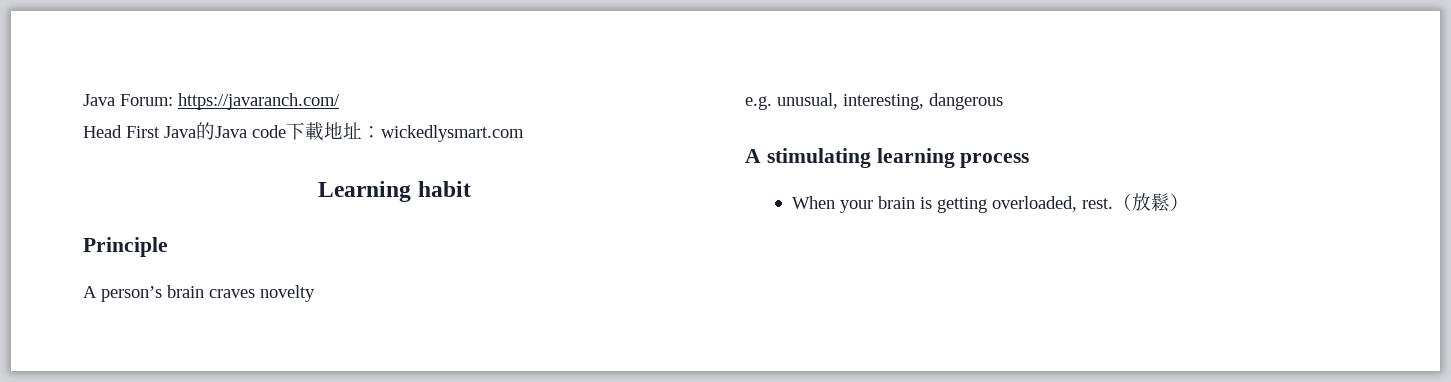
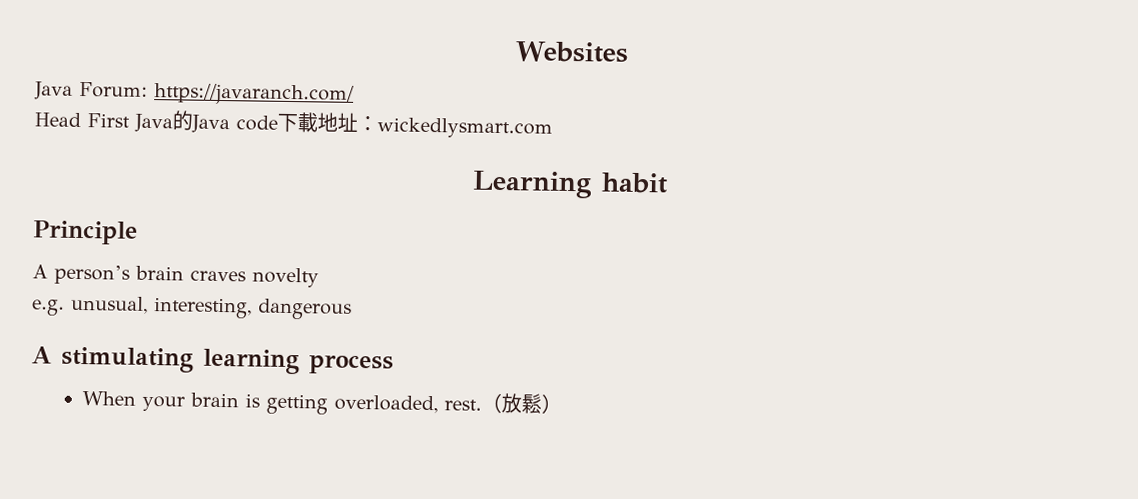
+ Websites

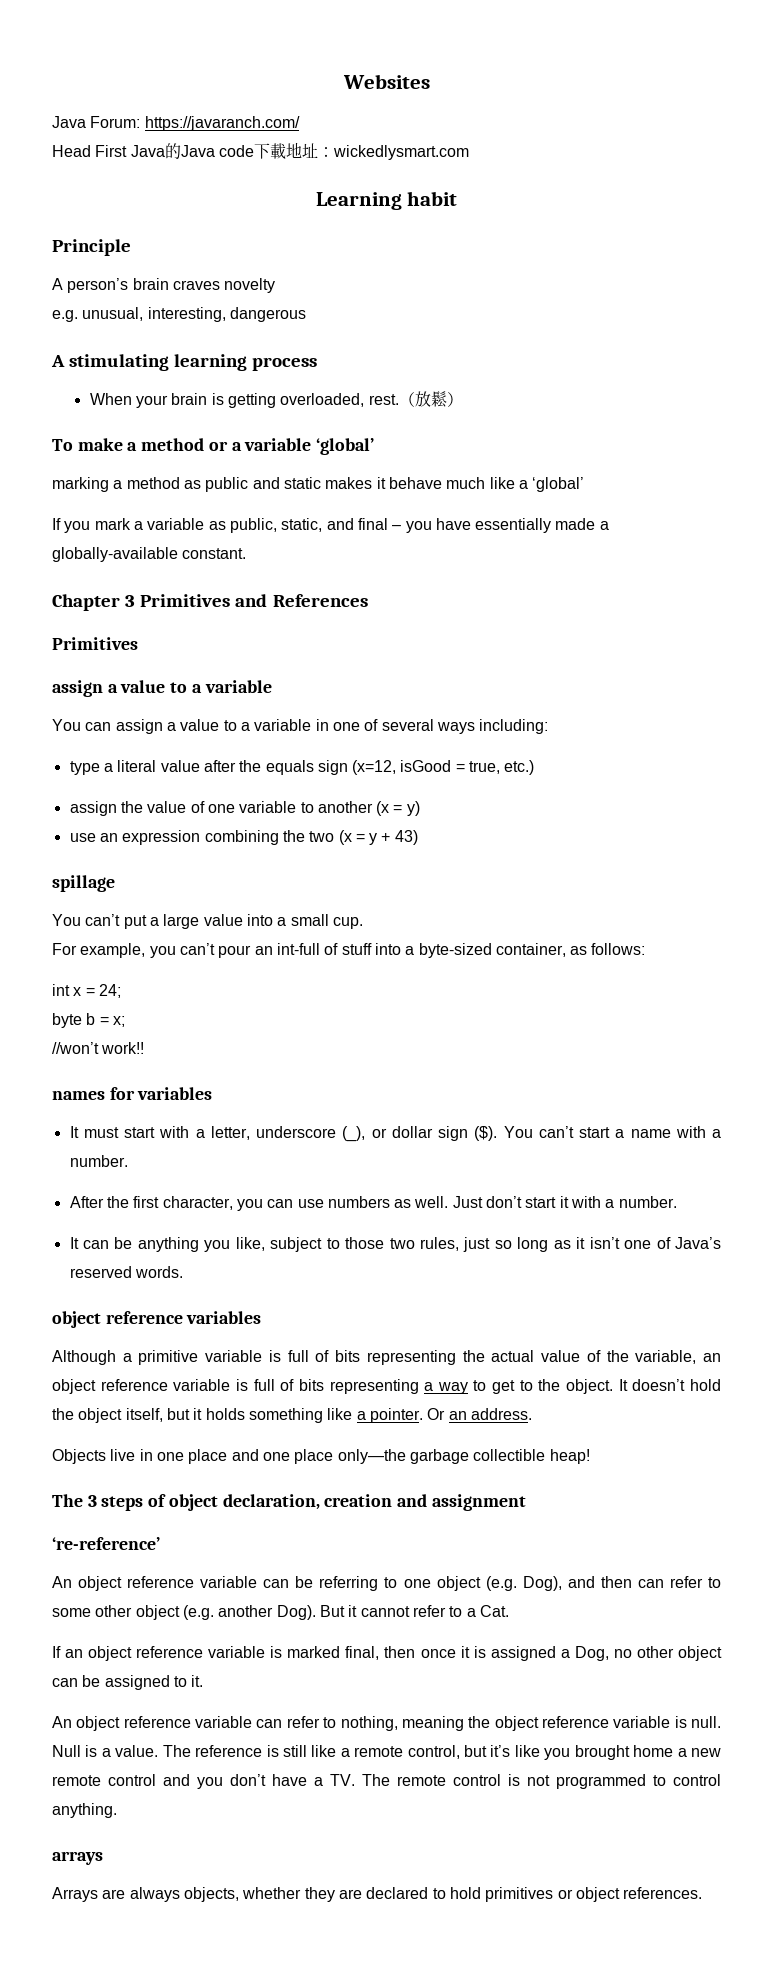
+ To make a method or a variable ‘global’
+ marking a method as public and static makes it behave much like a ‘global’
+ If you mark a variable as public, static, and final – you have essentially made a globally-available constant.
+ Chapter 3 Primitives and References
+ Primitives
+ assign a value to a variable
+ You can assign a value to a variable in one of several ways including:
+ type a literal value after the equals sign (x=12, isGood = true, etc.)
+ assign the value of one variable to another (x = y)
+ use an expression combining the two (x = y + 43)
+ spillage
+ You can’t put a large value into a small cup.
+ For example, you can’t pour an int-full of stuff into a byte-sized container, as follows:
+ int x = 24;
+ byte b = x;
+ //won’t work!!
+ names for variables
+ It must start with a letter, underscore (_), or dollar sign ($). You can’t start a name with a number.
+ After the first character, you can use numbers as well. Just don’t start it with a number.
+ It can be anything you like, subject to those two rules, just so long as it isn’t one of Java’s reserved words.
+ object reference variables
+ Although a primitive variable is full of bits representing the actual value of the variable, an object reference variable is full of bits representing a way to get to the object. It doesn’t hold the object itself, but it holds something like a pointer. Or an address.
+ Objects live in one place and one place only—the garbage collectible heap!
+ The 3 steps of object declaration, creation and assignment
+ ‘re-reference’
+ An object reference variable can be referring to one object (e.g. Dog), and then can refer to some other object (e.g. another Dog). But it cannot refer to a Cat.
+ If an object reference variable is marked final, then once it is assigned a Dog, no other object can be assigned to it.
+ An object reference variable can refer to nothing, meaning the object reference variable is null. Null is a value. The reference is still like a remote control, but it’s like you brought home a new remote control and you don’t have a TV. The remote control is not programmed to control anything.
+ arrays
+ Arrays are always objects, whether they are declared to hold primitives or object references.

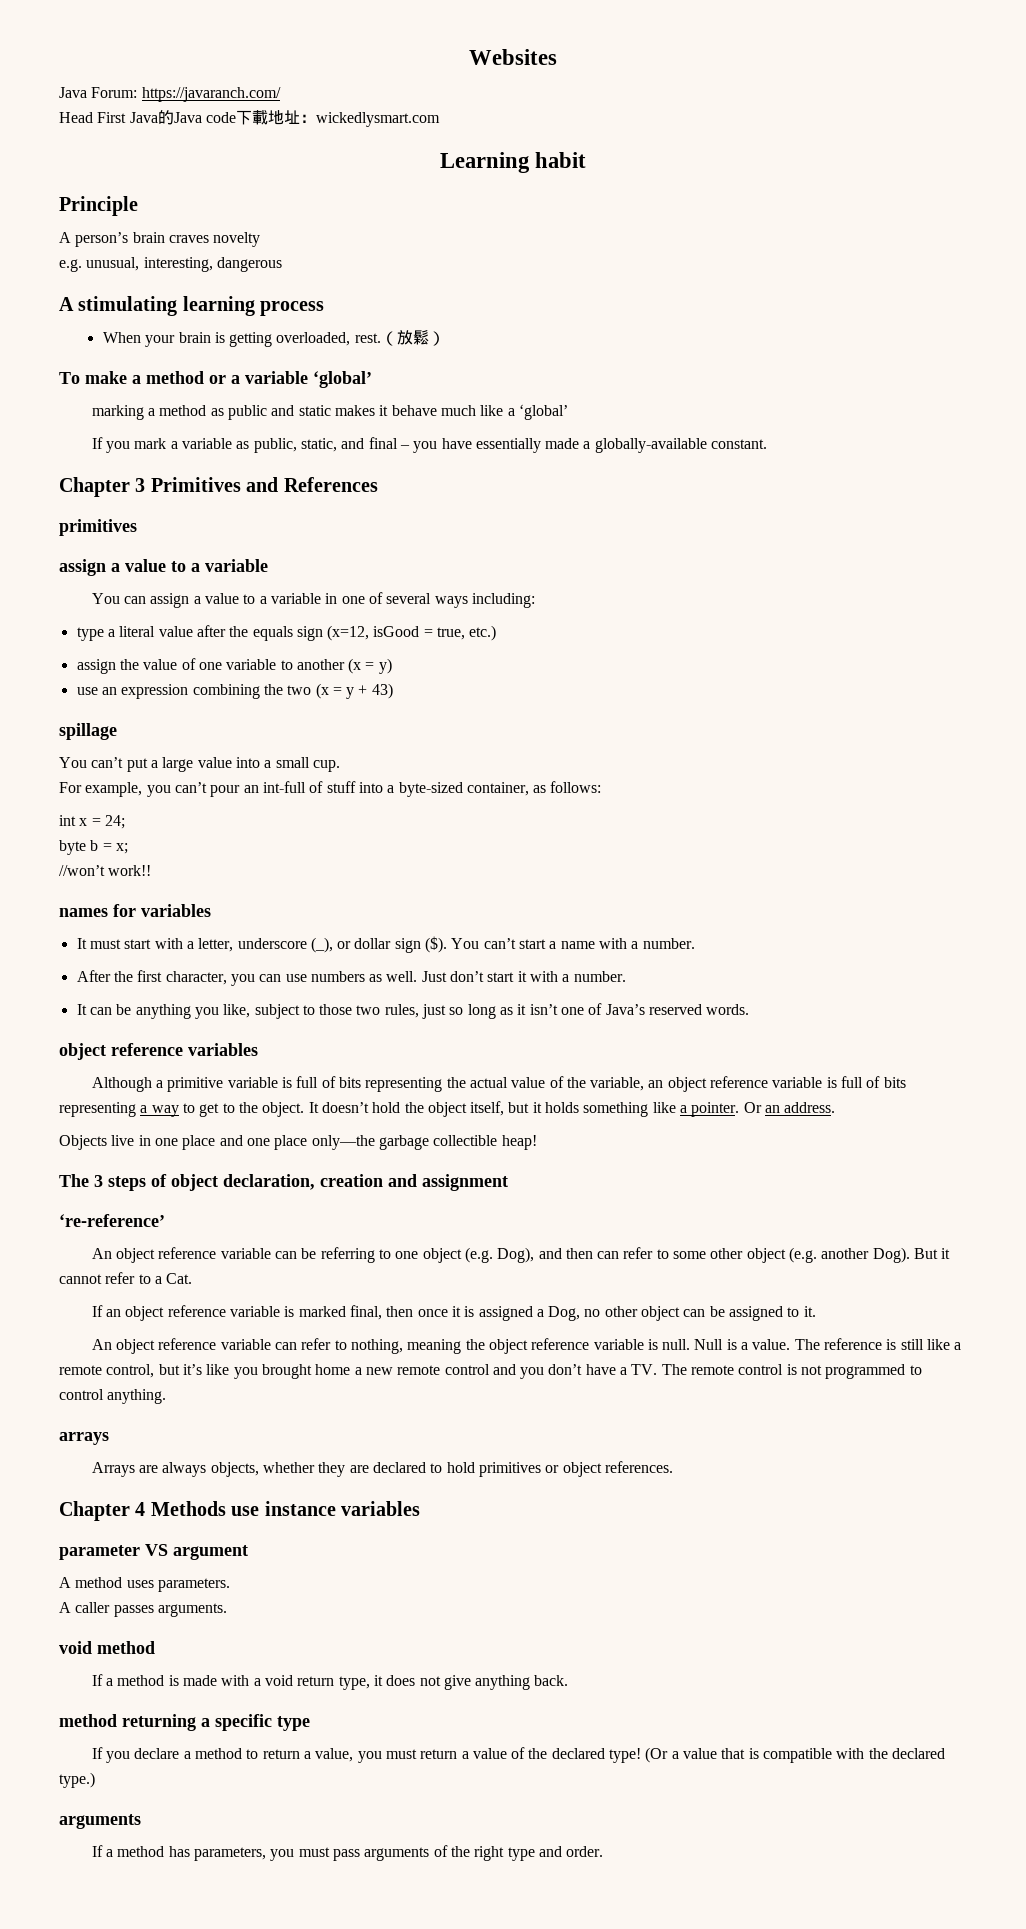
  Chapter 3 Primitives and References
- Primitives
+ primitives
+ Chapter 4 Methods use instance variables
+ parameter VS argument
+ A method uses parameters.
+ A caller passes arguments.
+ void method
+ If a method is made with a void return type, it does not give anything back.
+ method returning a specific type
+ If you declare a method to return a value, you must return a value of the declared type! (Or a value that is compatible with the declared type.)
+ arguments
+ If a method has parameters, you must pass arguments of the right type and order.

